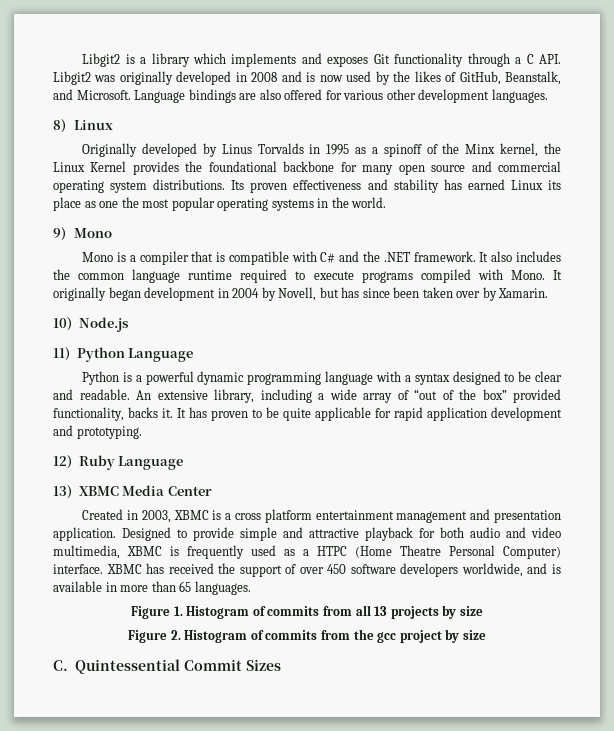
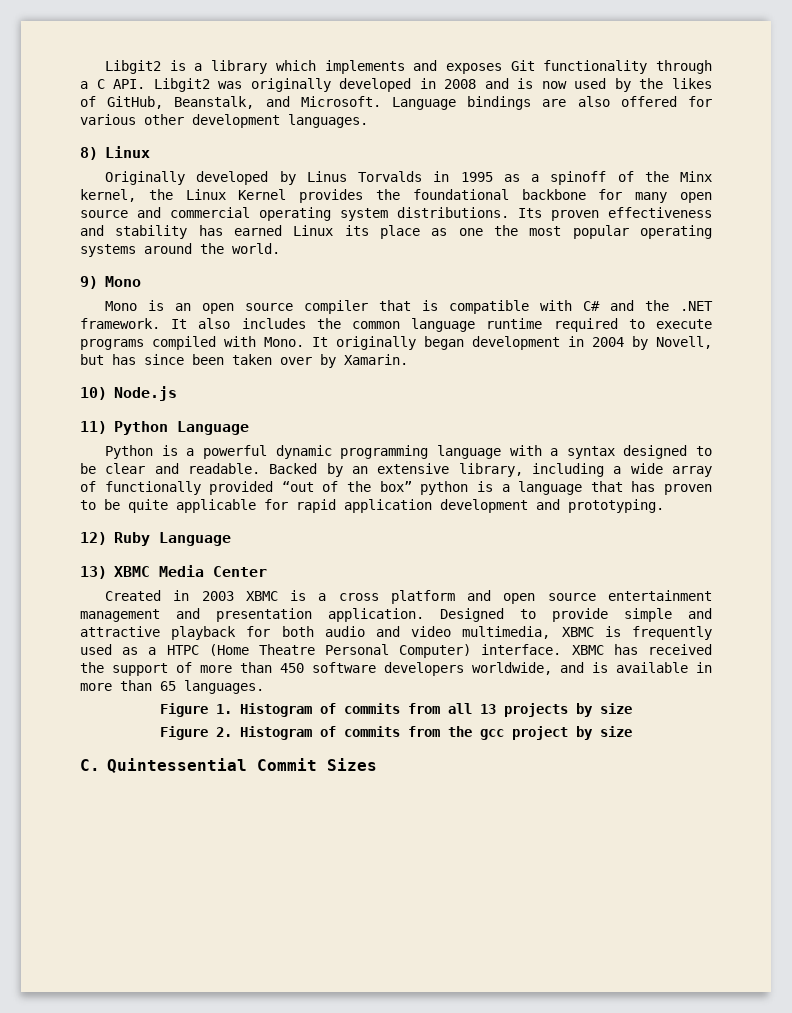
- Its proven effectiveness and stability has earned Linux its place as one the most popular operating systems in the world.
+ Its proven effectiveness and stability has earned Linux its place as one the most popular operating systems around the world.
- Mono is a compiler that is compatible with C# and the .NET framework.
+ Mono is an open source compiler that is compatible with C# and the .NET framework.
- An extensive library, including a wide array of “out of the box” provided functionality, backs it. It has proven to be quite applicable for rapid application development and prototyping.
+ Backed by an extensive library, including a wide array of functionally provided “out of the box” python is a language that has proven to be quite applicable for rapid application development and prototyping.
- Created in 2003, XBMC is a cross platform entertainment management and presentation application.
+ Created in 2003 XBMC is a cross platform and open source entertainment management and presentation application.
- XBMC has received the support of over 450 software developers worldwide, and is available in more than 65 languages.
+ XBMC has received the support of more than 450 software developers worldwide, and is available in more than 65 languages.

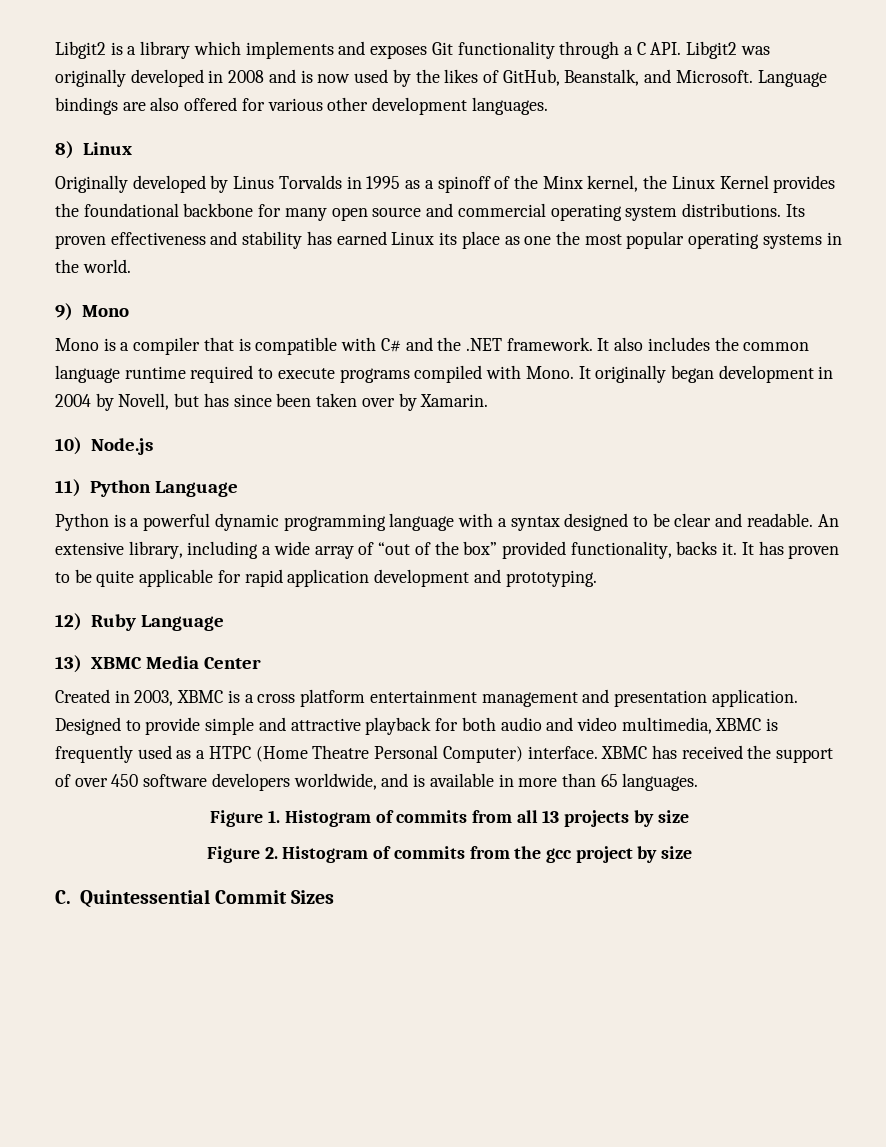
- Its proven effectiveness and stability has earned Linux its place as one the most popular operating systems around the world.
+ Its proven effectiveness and stability has earned Linux its place as one the most popular operating systems in the world.
- Mono is an open source compiler that is compatible with C# and the .NET framework.
+ Mono is a compiler that is compatible with C# and the .NET framework.
- Backed by an extensive library, including a wide array of functionally provided “out of the box” python is a language that has proven to be quite applicable for rapid application development and prototyping.
+ An extensive library, including a wide array of “out of the box” provided functionality, backs it. It has proven to be quite applicable for rapid application development and prototyping.
- Created in 2003 XBMC is a cross platform and open source entertainment management and presentation application.
+ Created in 2003, XBMC is a cross platform entertainment management and presentation application.
- XBMC has received the support of more than 450 software developers worldwide, and is available in more than 65 languages.
+ XBMC has received the support of over 450 software developers worldwide, and is available in more than 65 languages.

